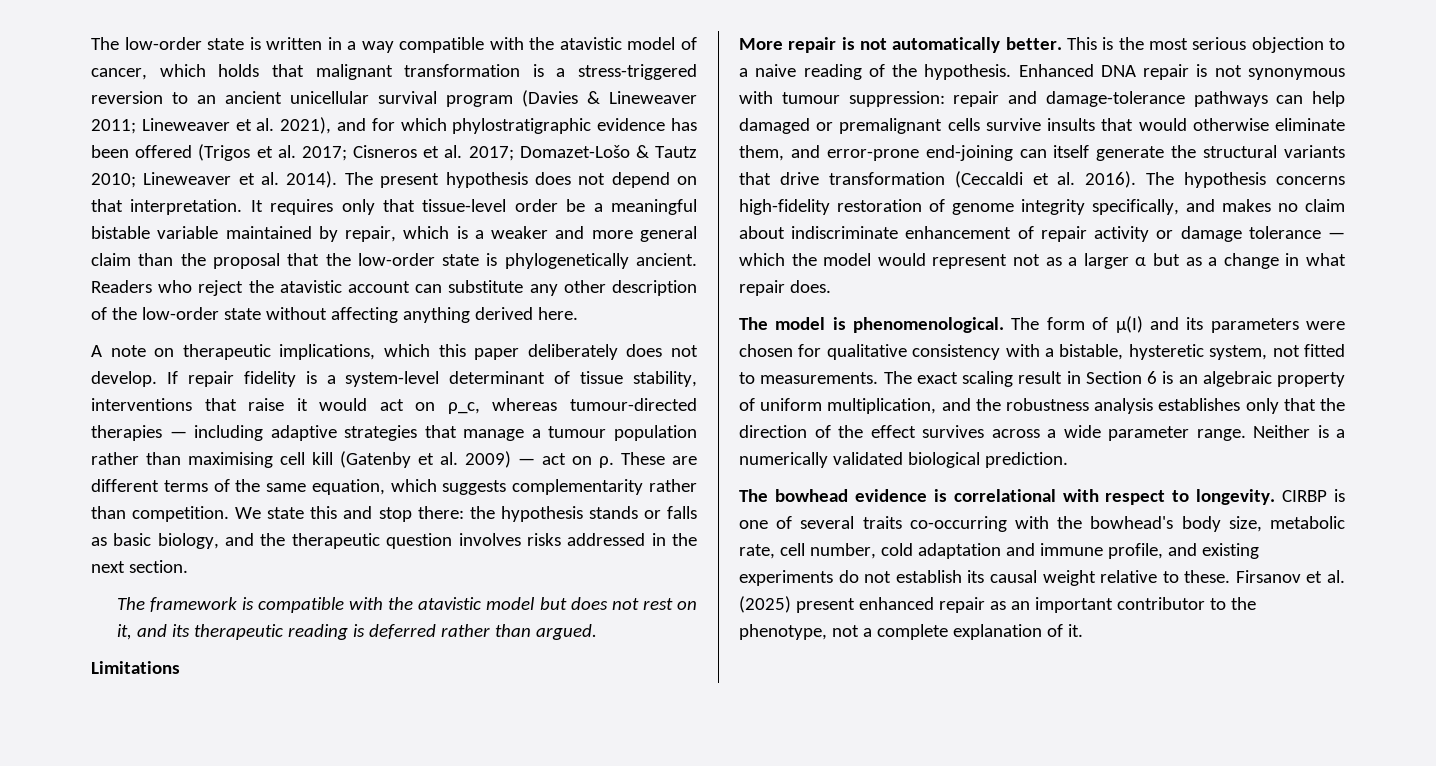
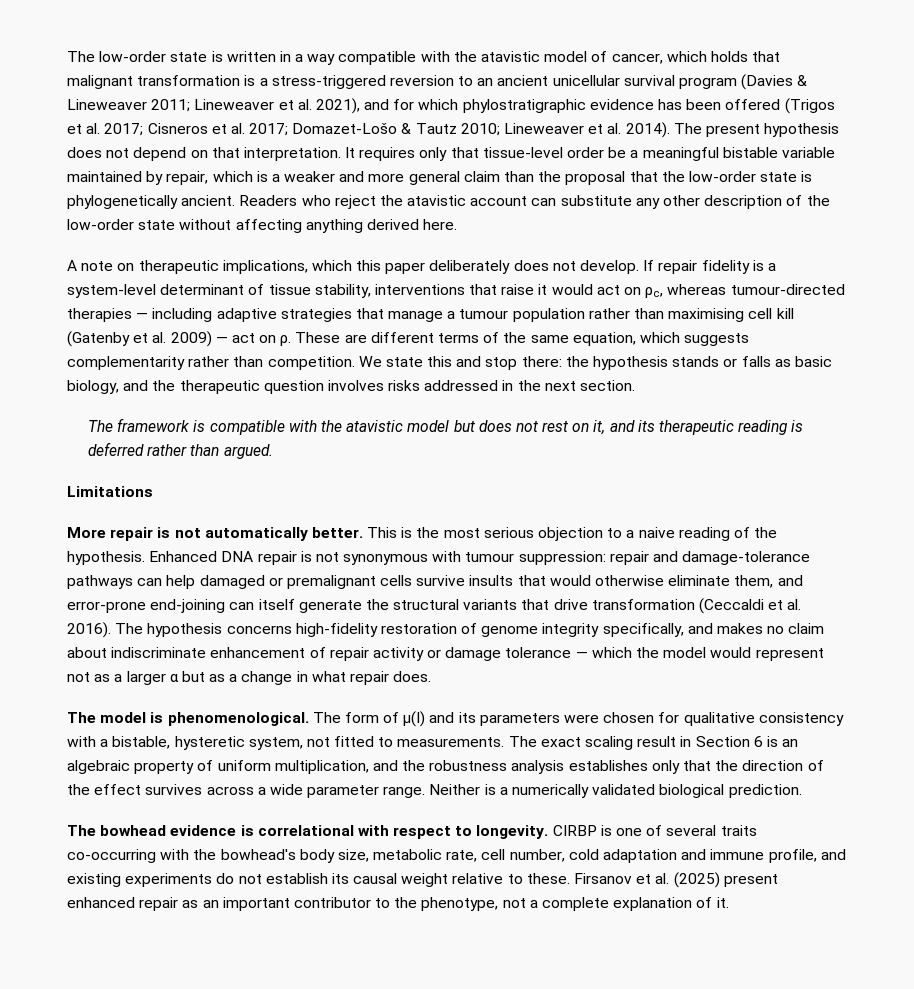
- If repair fidelity is a system-level determinant of tissue stability, interventions that raise it would act on ρ_c, whereas tumour-directed therapies — including adaptive strategies that manage a tumour population rather than maximising cell kill (Gatenby et al. 2009) — act on ρ.
+ If repair fidelity is a system-level determinant of tissue stability, interventions that raise it would act on ρc, whereas tumour-directed therapies — including adaptive strategies that manage a tumour population rather than maximising cell kill (Gatenby et al. 2009) — act on ρ.

